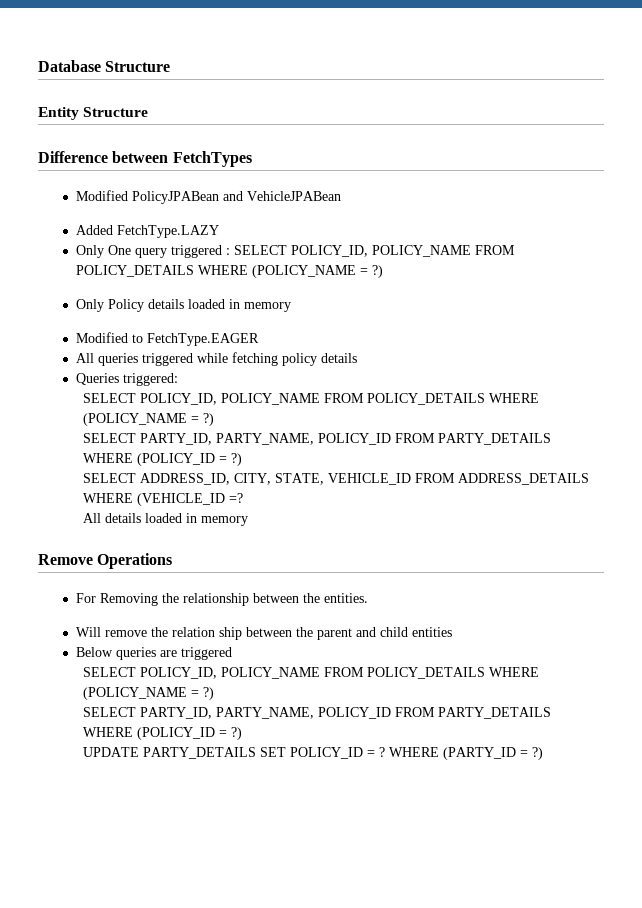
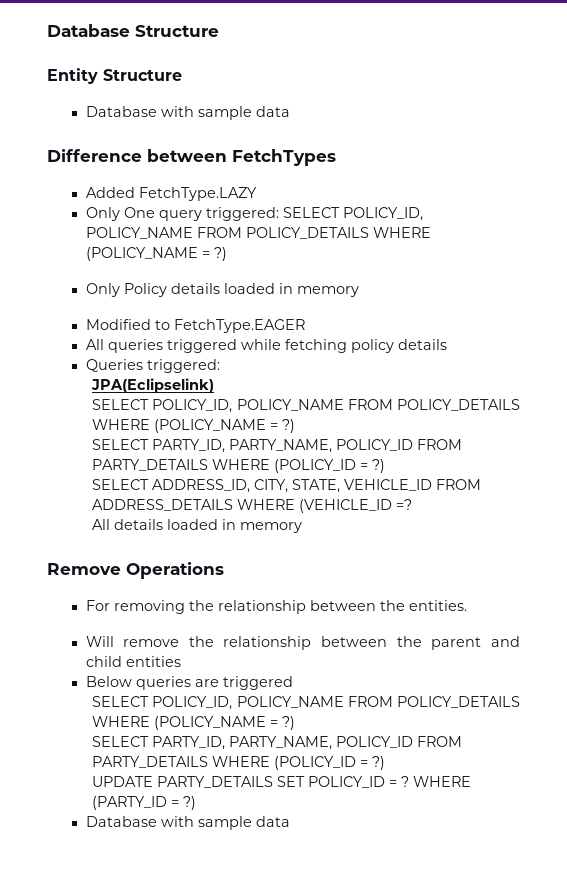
  Entity Structure
+ Database with sample data
- Modified PolicyJPABean and VehicleJPABean
- Only One query triggered : SELECT POLICY_ID, POLICY_NAME FROM POLICY_DETAILS WHERE (POLICY_NAME = ?)
+ Only One query triggered: SELECT POLICY_ID, POLICY_NAME FROM POLICY_DETAILS WHERE (POLICY_NAME = ?)
+ JPA(Eclipselink)
- For Removing the relationship between the entities.
+ For removing the relationship between the entities.
- Will remove the relation ship between the parent and child entities
+ Will remove the relationship between the parent and child entities
  WHERE (PARTY_ID = ?)
+ Database with sample data

